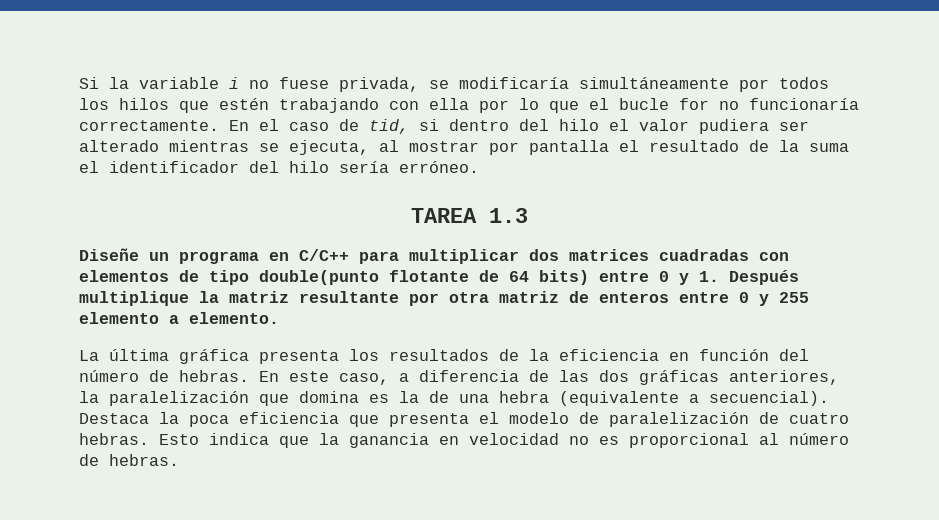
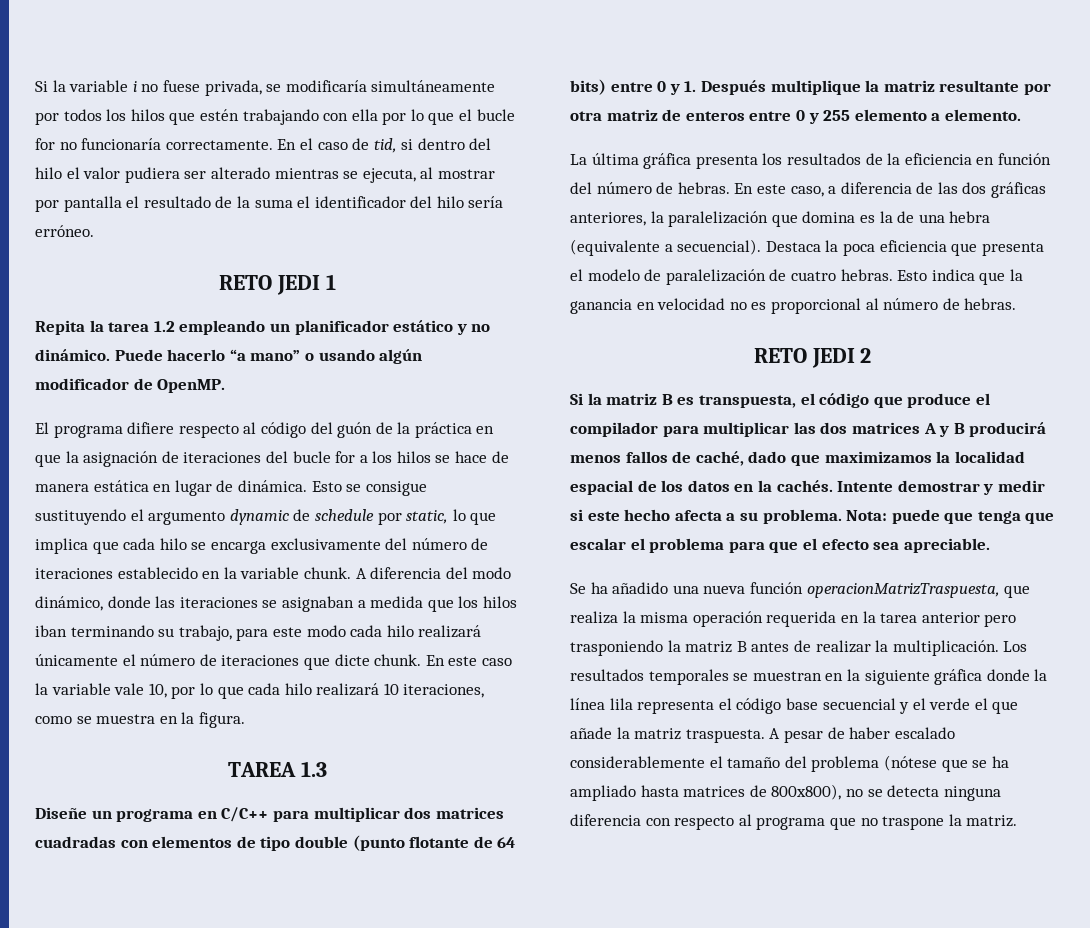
+ RETO JEDI 1
+ Repita la tarea 1.2 empleando un planificador estático y no dinámico. Puede hacerlo “a mano” o usando algún modificador de OpenMP.
+ El programa difiere respecto al código del guón de la práctica en que la asignación de iteraciones del bucle for a los hilos se hace de manera estática en lugar de dinámica. Esto se consigue sustituyendo el argumento dynamic de schedule por static, lo que implica que cada hilo se encarga exclusivamente del número de iteraciones establecido en la variable chunk. A diferencia del modo dinámico, donde las iteraciones se asignaban a medida que los hilos iban terminando su trabajo, para este modo cada hilo realizará únicamente el número de iteraciones que dicte chunk. En este caso la variable vale 10, por lo que cada hilo realizará 10 iteraciones, como se muestra en la figura.
- Diseñe un programa en C/C++ para multiplicar dos matrices cuadradas con elementos de tipo double(punto flotante de 64 bits) entre 0 y 1. Después multiplique la matriz resultante por otra matriz de enteros entre 0 y 255 elemento a elemento.
+ Diseñe un programa en C/C++ para multiplicar dos matrices cuadradas con elementos de tipo double (punto flotante de 64 bits) entre 0 y 1. Después multiplique la matriz resultante por otra matriz de enteros entre 0 y 255 elemento a elemento.
+ RETO JEDI 2
+ Si la matriz B es transpuesta, el código que produce el compilador para multiplicar las dos matrices A y B producirá menos fallos de caché, dado que maximizamos la localidad espacial de los datos en la cachés. Intente demostrar y medir si este hecho afecta a su problema. Nota: puede que tenga que escalar el problema para que el efecto sea apreciable.
+ Se ha añadido una nueva función operacionMatrizTraspuesta, que realiza la misma operación requerida en la tarea anterior pero trasponiendo la matriz B antes de realizar la multiplicación. Los resultados temporales se muestran en la siguiente gráfica donde la línea lila representa el código base secuencial y el verde el que añade la matriz traspuesta. A pesar de haber escalado considerablemente el tamaño del problema (nótese que se ha ampliado hasta matrices de 800x800), no se detecta ninguna diferencia con respecto al programa que no traspone la matriz.

